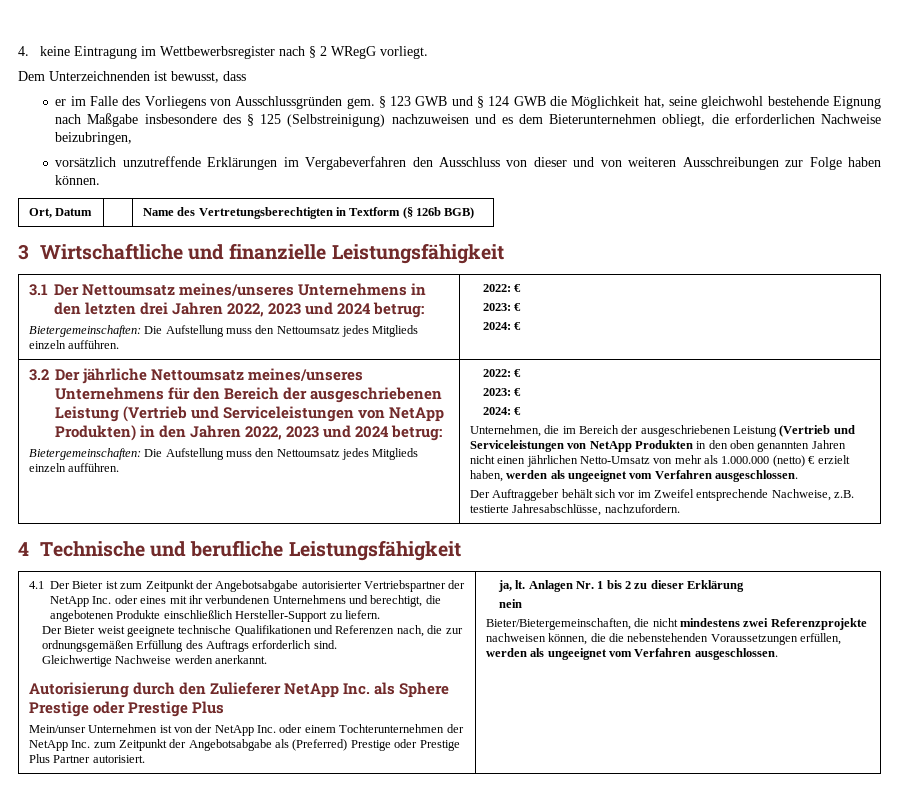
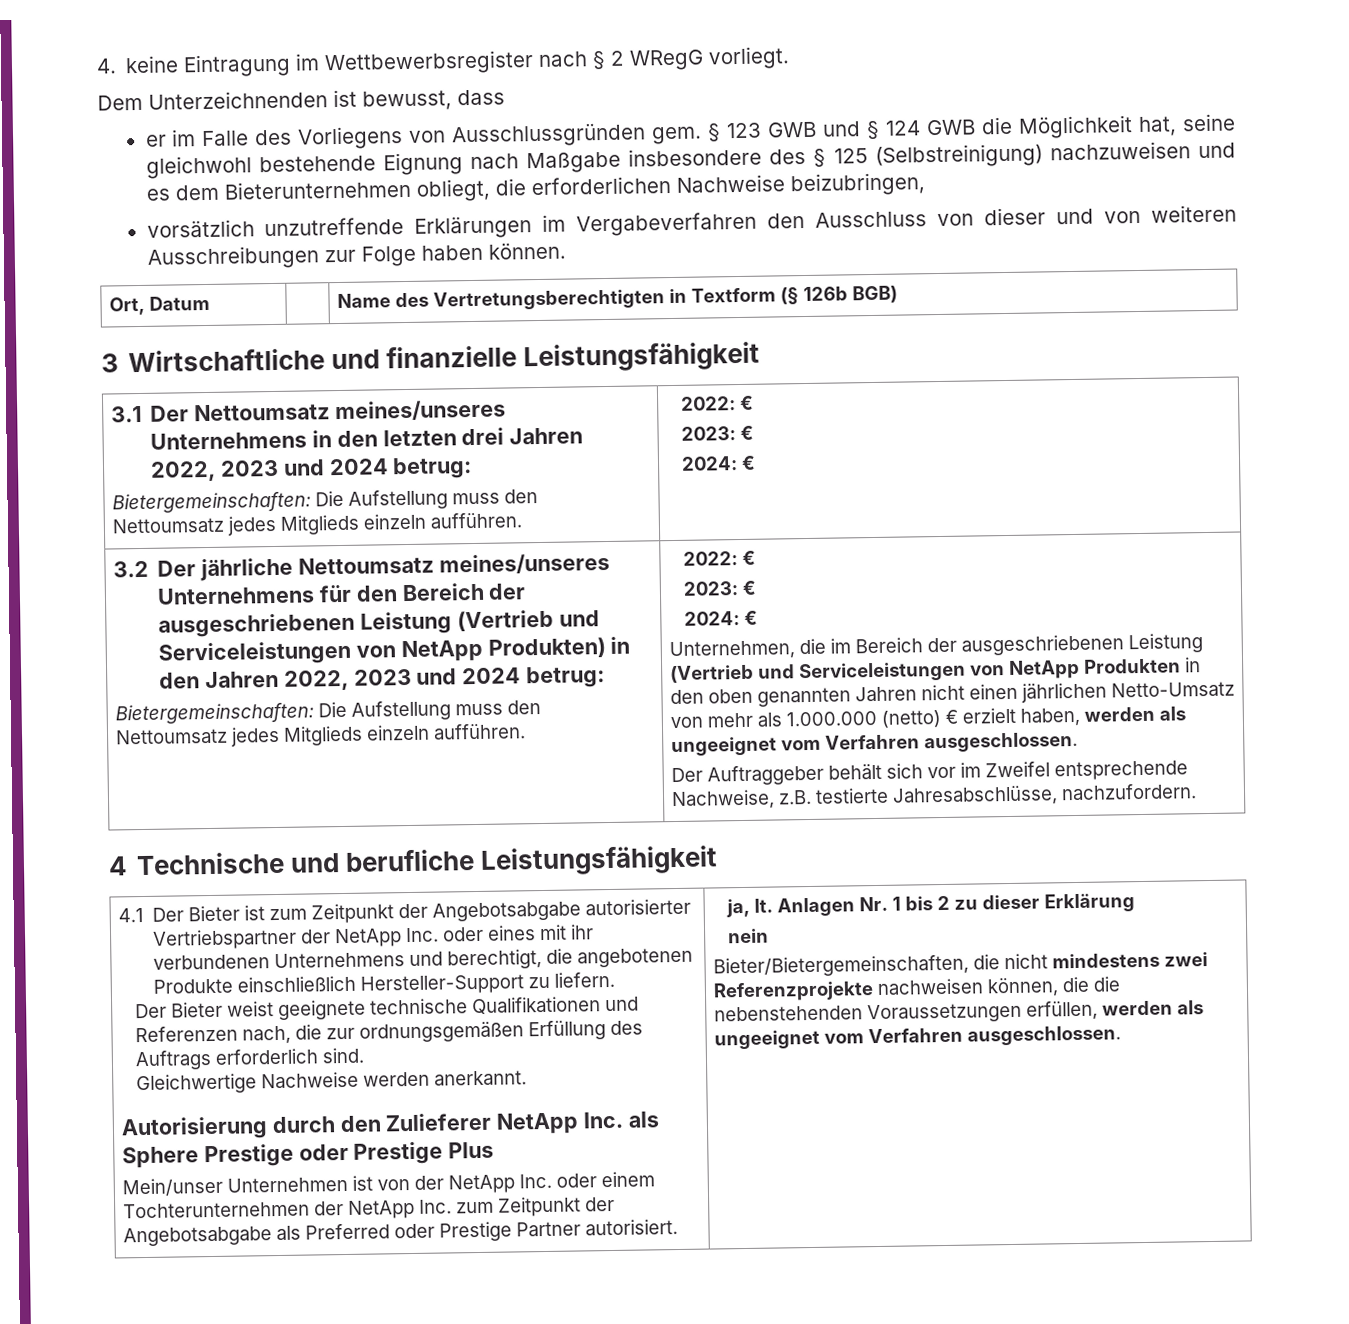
- Mein/unser Unternehmen ist von der NetApp Inc. oder einem Tochterunternehmen der NetApp Inc. zum Zeitpunkt der Angebotsabgabe als (Preferred) Prestige oder Prestige Plus Partner autorisiert.
+ Mein/unser Unternehmen ist von der NetApp Inc. oder einem Tochterunternehmen der NetApp Inc. zum Zeitpunkt der Angebotsabgabe als Preferred oder Prestige Partner autorisiert.

